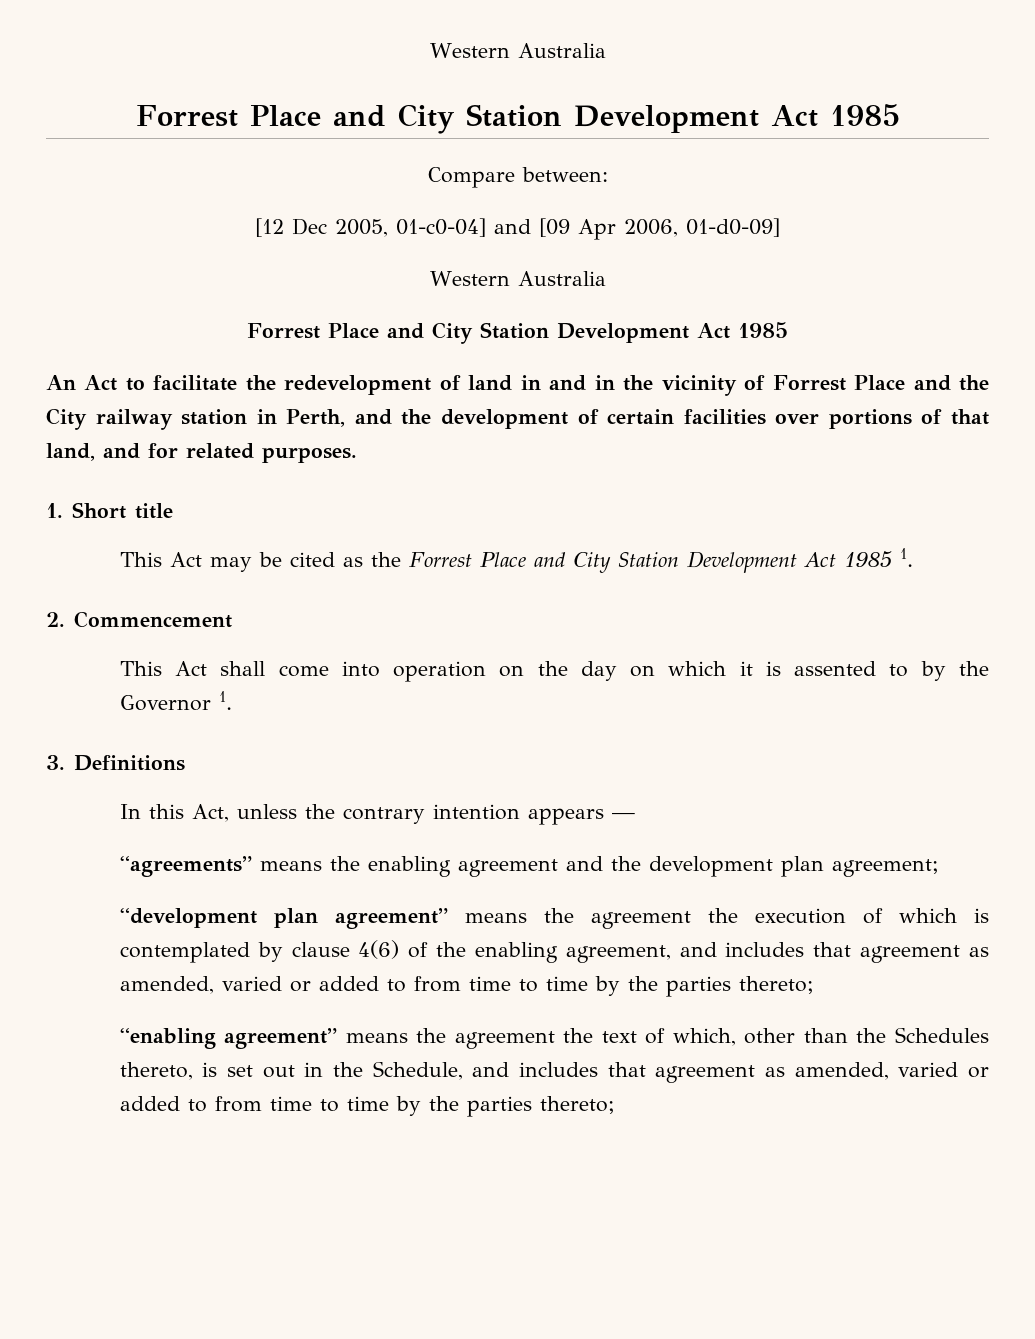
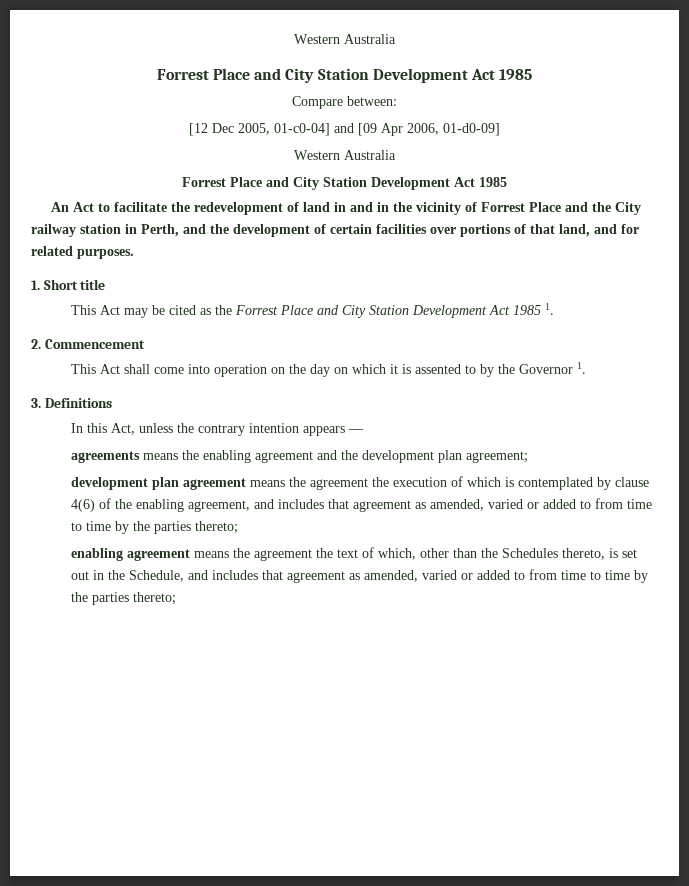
- “agreements” means the enabling agreement and the development plan agreement;
+ agreements means the enabling agreement and the development plan agreement;
- “development plan agreement” means the agreement the execution of which is contemplated by clause 4(6) of the enabling agreement, and includes that agreement as amended, varied or added to from time to time by the parties thereto;
+ development plan agreement means the agreement the execution of which is contemplated by clause 4(6) of the enabling agreement, and includes that agreement as amended, varied or added to from time to time by the parties thereto;
- “enabling agreement” means the agreement the text of which, other than the Schedules thereto, is set out in the Schedule, and includes that agreement as amended, varied or added to from time to time by the parties thereto;
+ enabling agreement means the agreement the text of which, other than the Schedules thereto, is set out in the Schedule, and includes that agreement as amended, varied or added to from time to time by the parties thereto;

